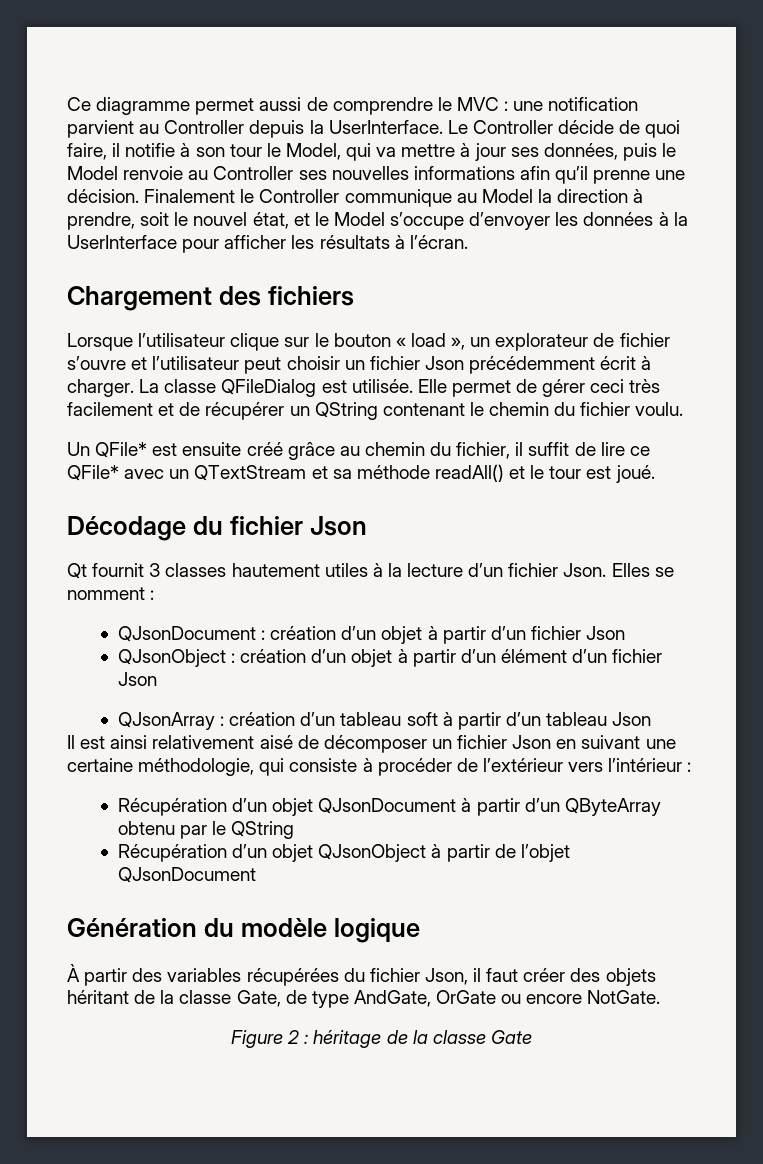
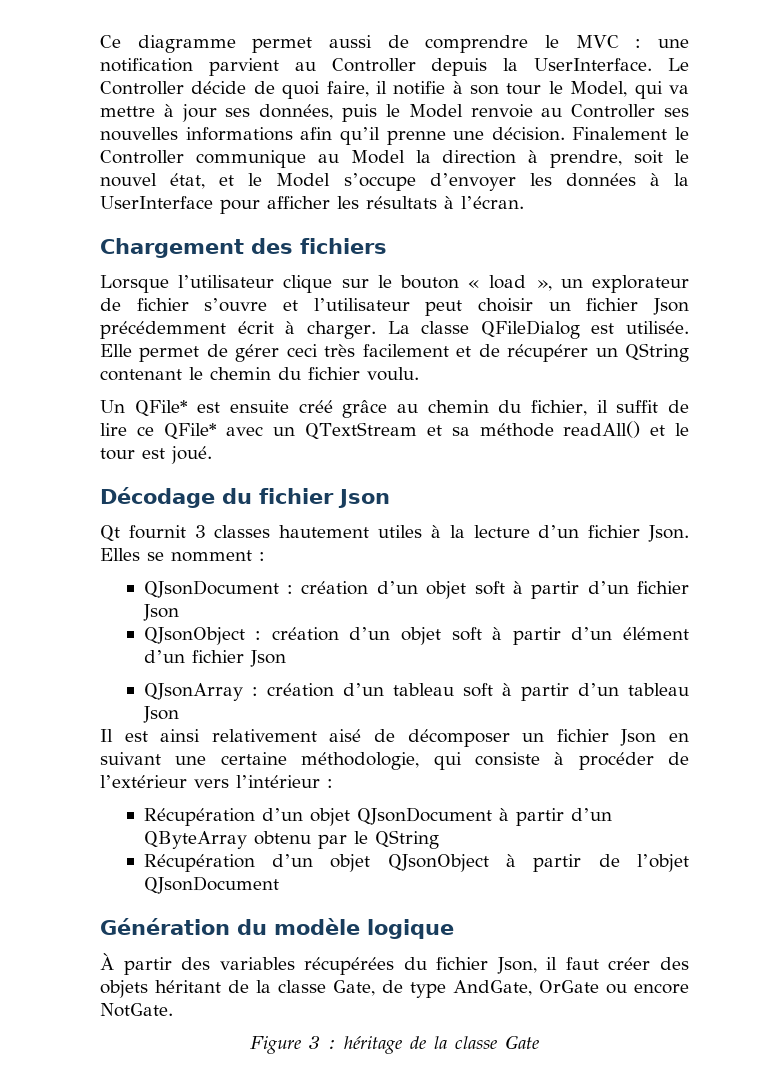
- QJsonDocument : création d’un objet à partir d’un fichier Json
+ QJsonDocument : création d’un objet soft à partir d’un fichier Json
- QJsonObject : création d’un objet à partir d’un élément d’un fichier Json
+ QJsonObject : création d’un objet soft à partir d’un élément d’un fichier Json
- Figure 2 : héritage de la classe Gate
+ Figure 3 : héritage de la classe Gate

